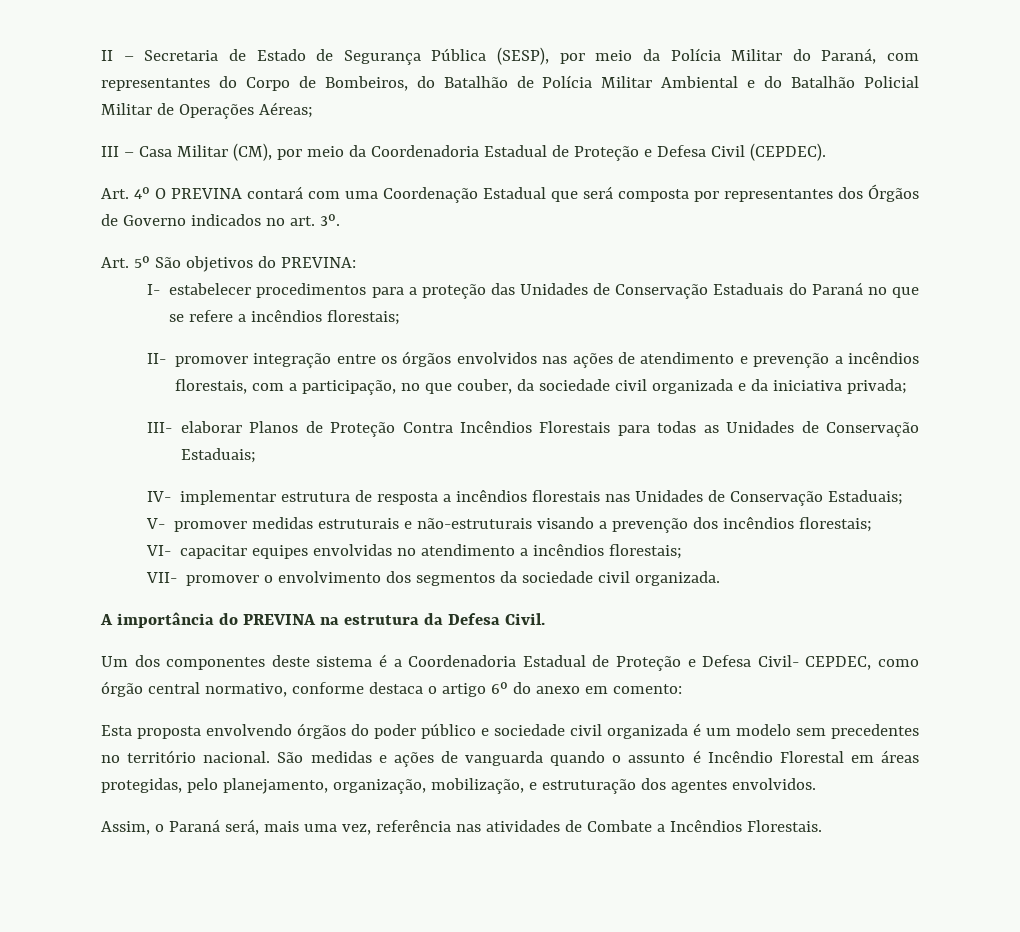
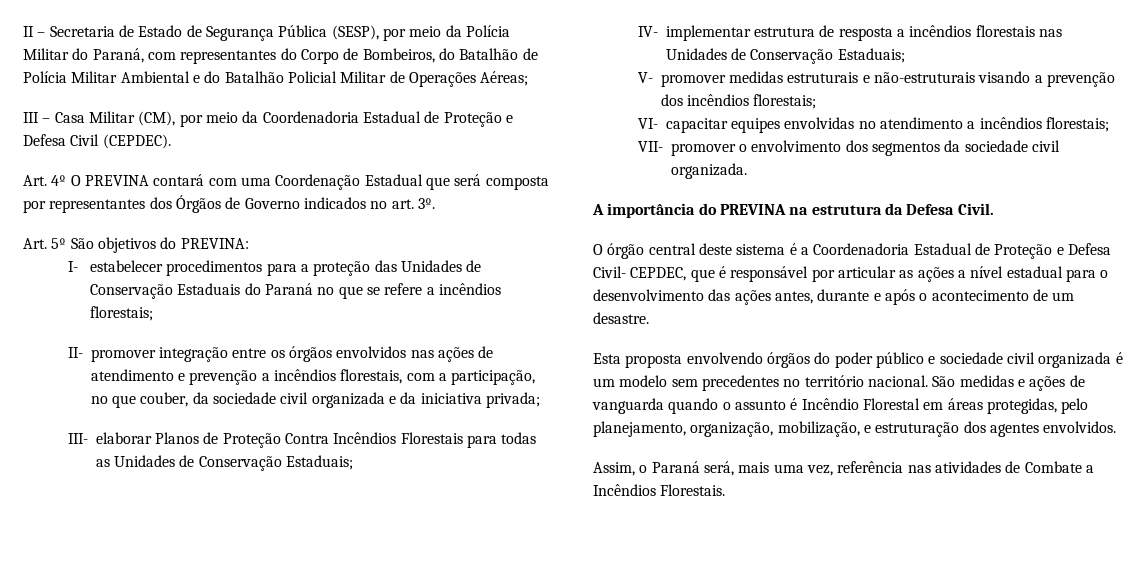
- Um dos componentes deste sistema é a Coordenadoria Estadual de Proteção e Defesa Civil- CEPDEC, como órgão central normativo, conforme destaca o artigo 6º do anexo em comento:
+ O órgão central deste sistema é a Coordenadoria Estadual de Proteção e Defesa Civil- CEPDEC, que é responsável por articular as ações a nível estadual para o desenvolvimento das ações antes, durante e após o acontecimento de um desastre.

